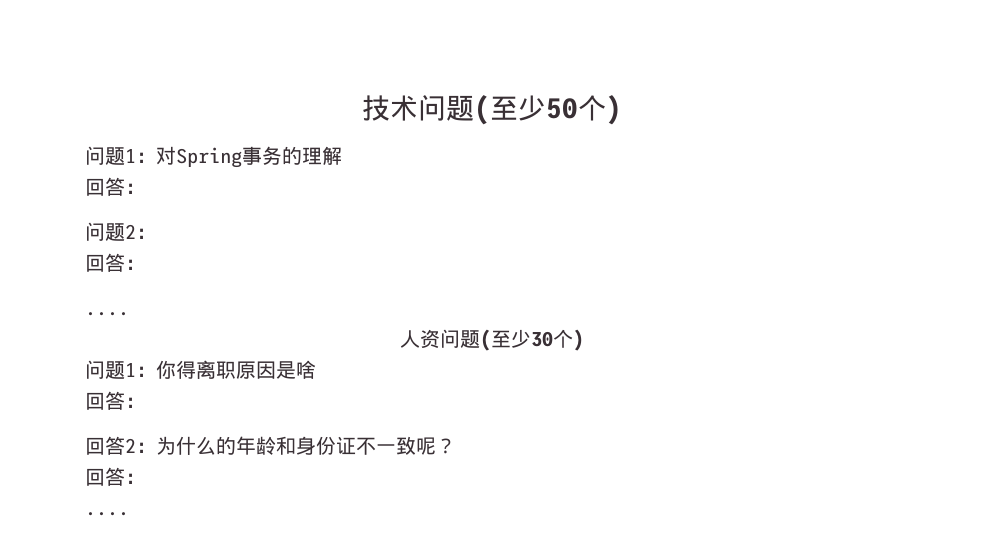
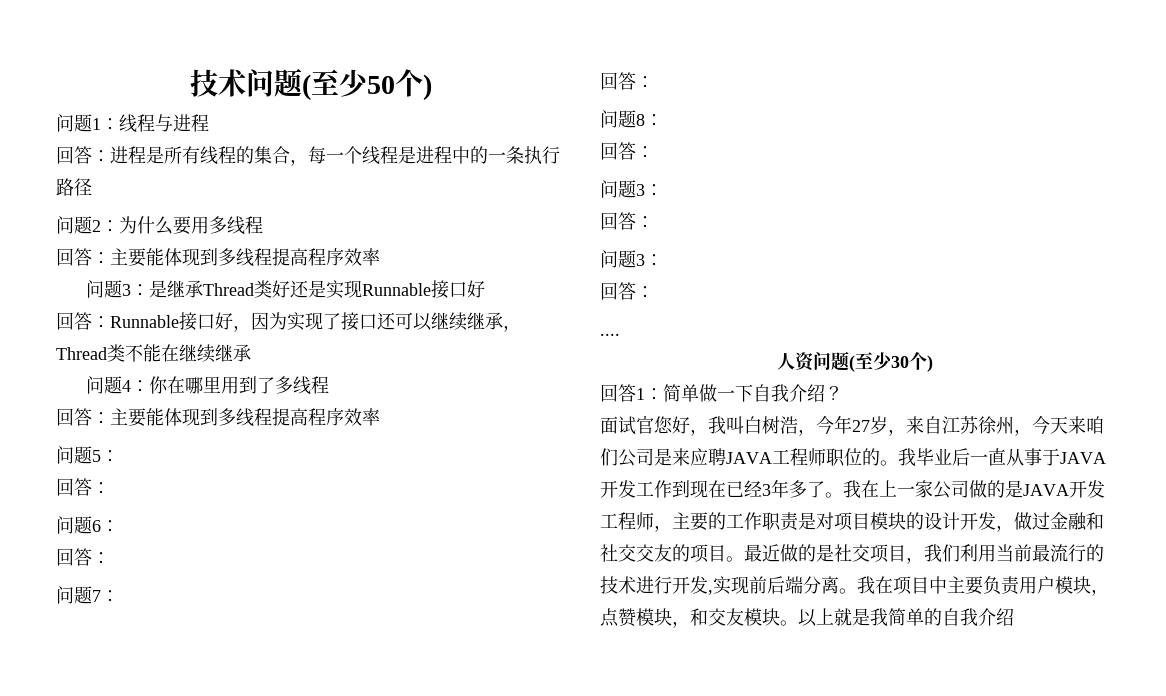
- 问题1：对Spring事务的理解
+ 问题1：线程与进程
+ 回答：进程是所有线程的集合，每一个线程是进程中的一条执行路径
+ 问题2：为什么要用多线程
+ 回答：主要能体现到多线程提高程序效率
+ 问题3：是继承Thread类好还是实现Runnable接口好
+ 回答：Runnable接口好，因为实现了接口还可以继续继承，Thread类不能在继续继承
+ 问题4：你在哪里用到了多线程
+ 回答：主要能体现到多线程提高程序效率
+ 问题5：
  回答：
- 问题2：
+ 问题6：
+ 回答：
+ 问题7：
+ 回答：
+ 问题8：
+ 回答：
+ 问题3：
+ 回答：
+ 问题3：
- 问题1：你得离职原因是啥
- 回答：
- 回答2：为什么的年龄和身份证不一致呢？
- 回答：
- ....
+ 回答1：简单做一下自我介绍？
+ 面试官您好，我叫白树浩，今年27岁，来自江苏徐州，今天来咱们公司是来应聘JAVA工程师职位的。我毕业后一直从事于JAVA开发工作到现在已经3年多了。我在上一家公司做的是JAVA开发工程师，主要的工作职责是对项目模块的设计开发，做过金融和社交交友的项目。最近做的是社交项目，我们利用当前最流行的技术进行开发,实现前后端分离。我在项目中主要负责用户模块，点赞模块，和交友模块。以上就是我简单的自我介绍

